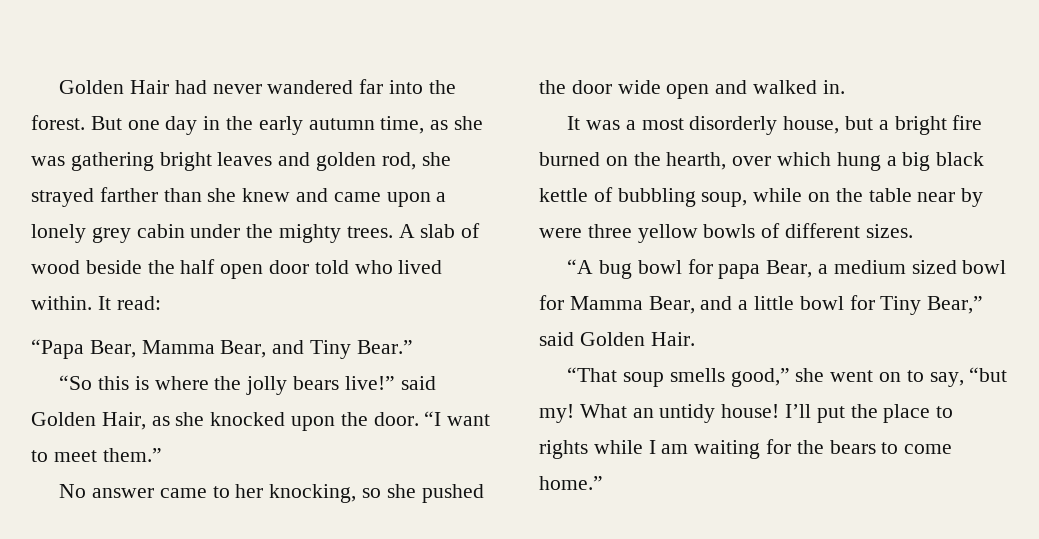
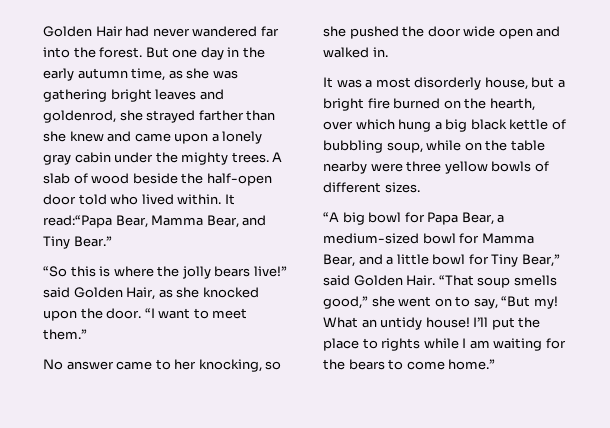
- But one day in the early autumn time, as she was gathering bright leaves and golden rod, she strayed farther than she knew and came upon a lonely grey cabin under the mighty trees.
+ But one day in the early autumn time, as she was gathering bright leaves and goldenrod, she strayed farther than she knew and came upon a lonely gray cabin under the mighty trees.
- A slab of wood beside the half open door told who lived within.
+ A slab of wood beside the half-open door told who lived within.
- It read:
- “Papa Bear, Mamma Bear, and Tiny Bear.”
+ It read:“Papa Bear, Mamma Bear, and Tiny Bear.”
- It was a most disorderly house, but a bright fire burned on the hearth, over which hung a big black kettle of bubbling soup, while on the table near by were three yellow bowls of different sizes.
+ It was a most disorderly house, but a bright fire burned on the hearth, over which hung a big black kettle of bubbling soup, while on the table nearby were three yellow bowls of different sizes.
- “A bug bowl for papa Bear, a medium sized bowl for Mamma Bear, and a little bowl for Tiny Bear,” said Golden Hair.
- “That soup smells good,” she went on to say, “but my!
+ “A big bowl for Papa Bear, a medium-sized bowl for Mamma Bear, and a little bowl for Tiny Bear,” said Golden Hair. “That soup smells good,” she went on to say, “But my!

